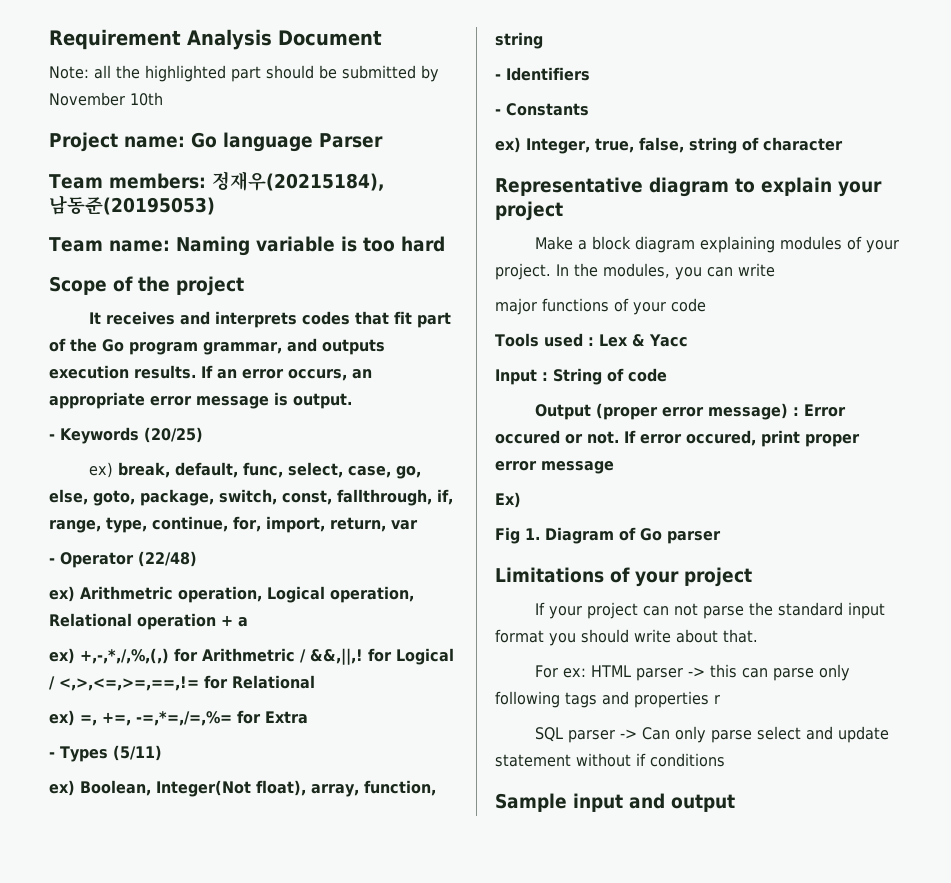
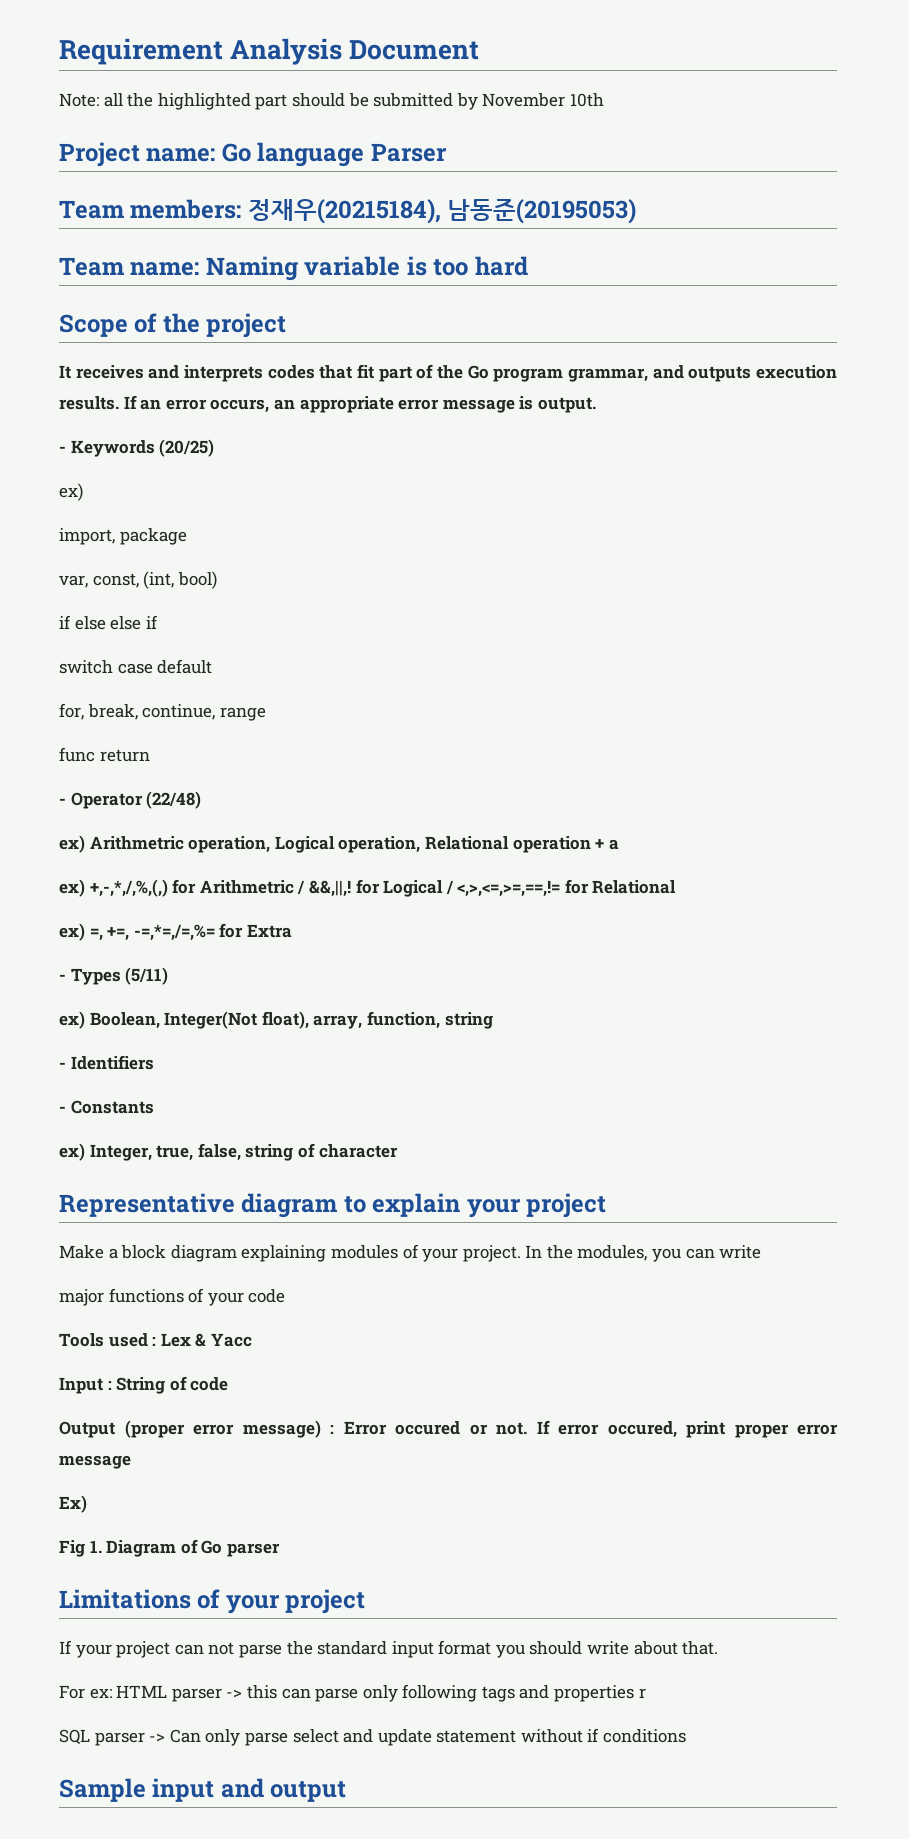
  - Keywords (20/25)
- ex) break, default, func, select, case, go, else, goto, package, switch, const, fallthrough, if, range, type, continue, for, import, return, var
+ ex)
+ import, package
+ var, const, (int, bool)
+ if else else if
+ switch case default
+ for, break, continue, range
+ func return

